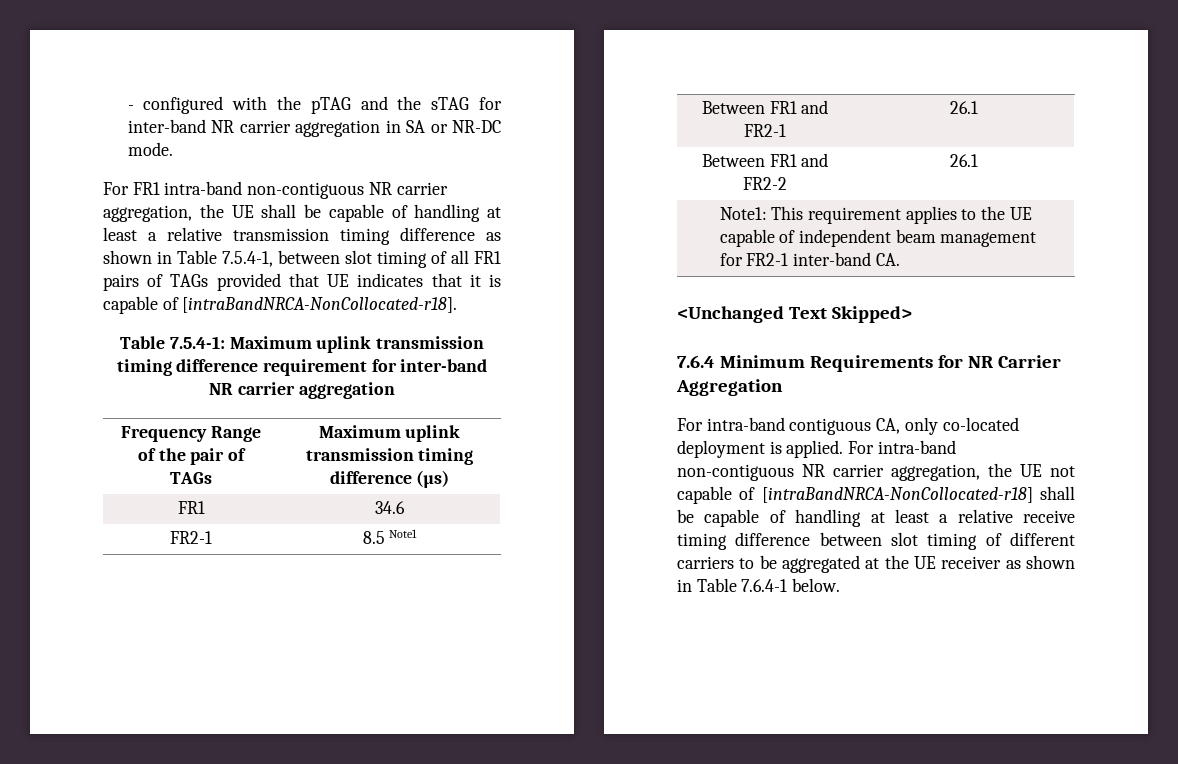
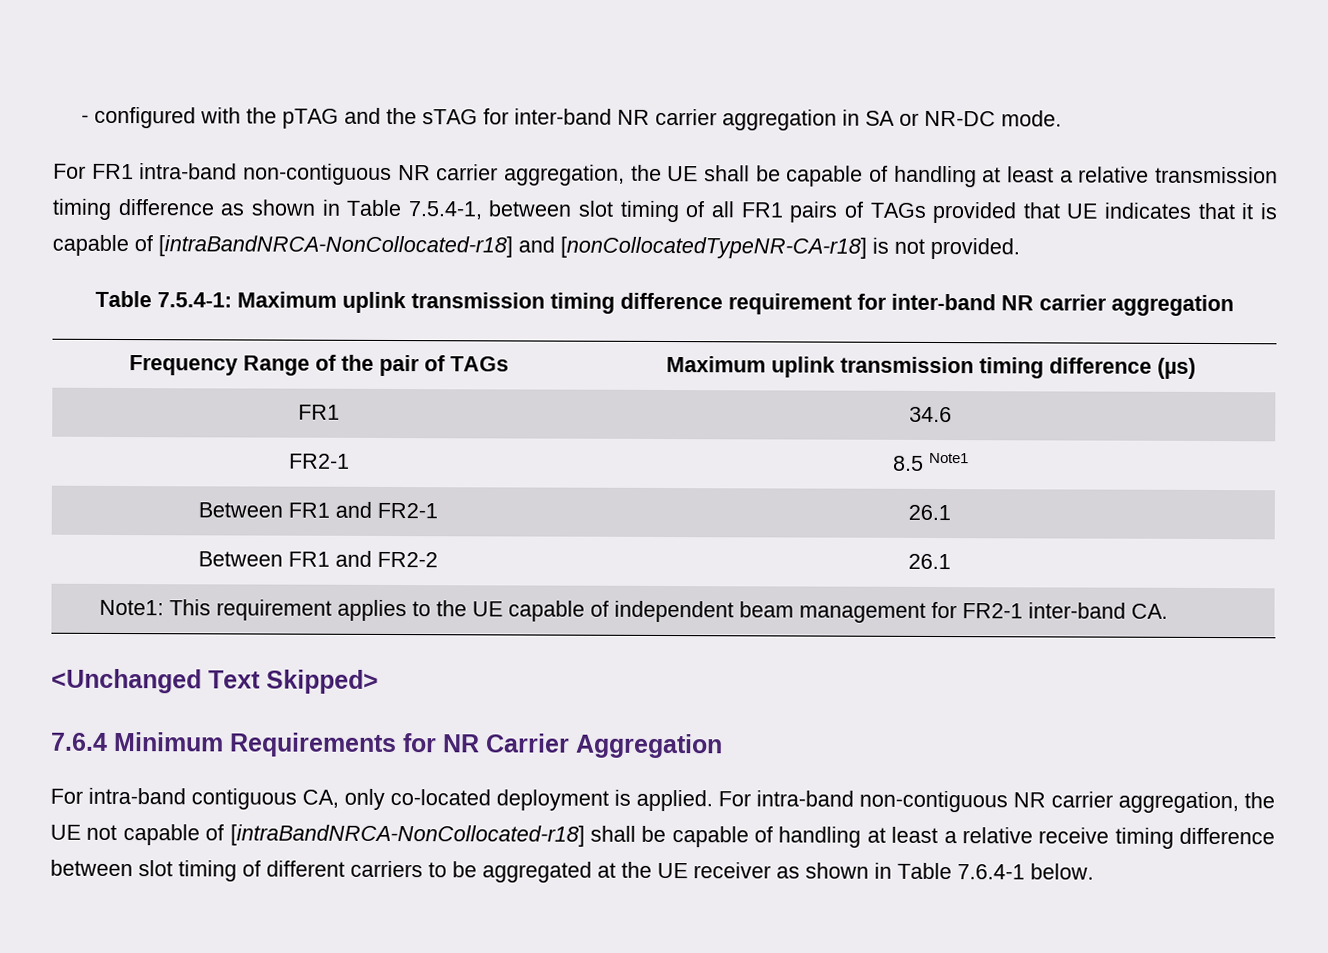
- For FR1 intra-band non-contiguous NR carrier aggregation, the UE shall be capable of handling at least a relative transmission timing difference as shown in Table 7.5.4-1, between slot timing of all FR1 pairs of TAGs provided that UE indicates that it is capable of [intraBandNRCA-NonCollocated-r18].
+ For FR1 intra-band non-contiguous NR carrier aggregation, the UE shall be capable of handling at least a relative transmission timing difference as shown in Table 7.5.4-1, between slot timing of all FR1 pairs of TAGs provided that UE indicates that it is capable of [intraBandNRCA-NonCollocated-r18] and [nonCollocatedTypeNR-CA-r18] is not provided.

